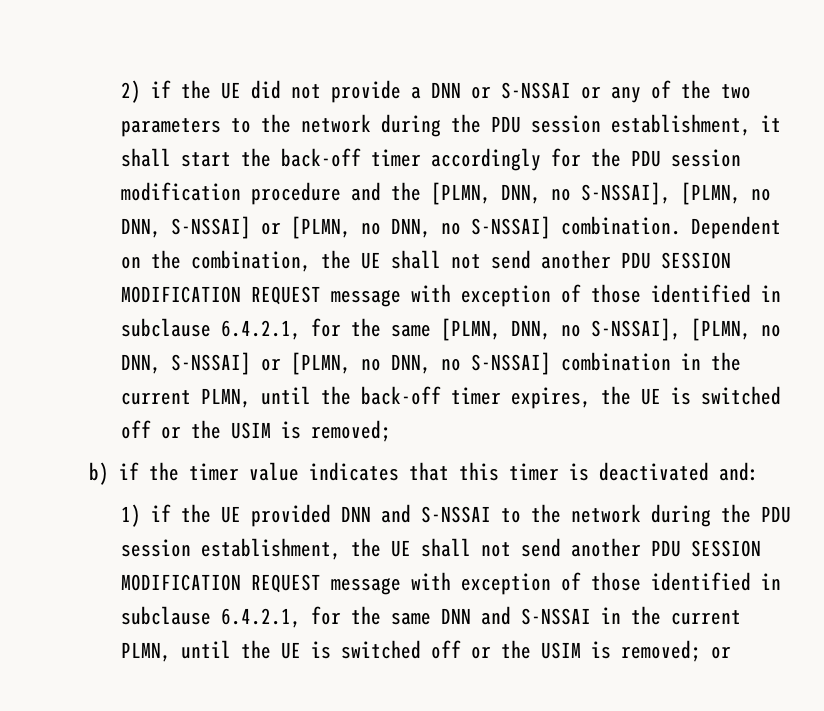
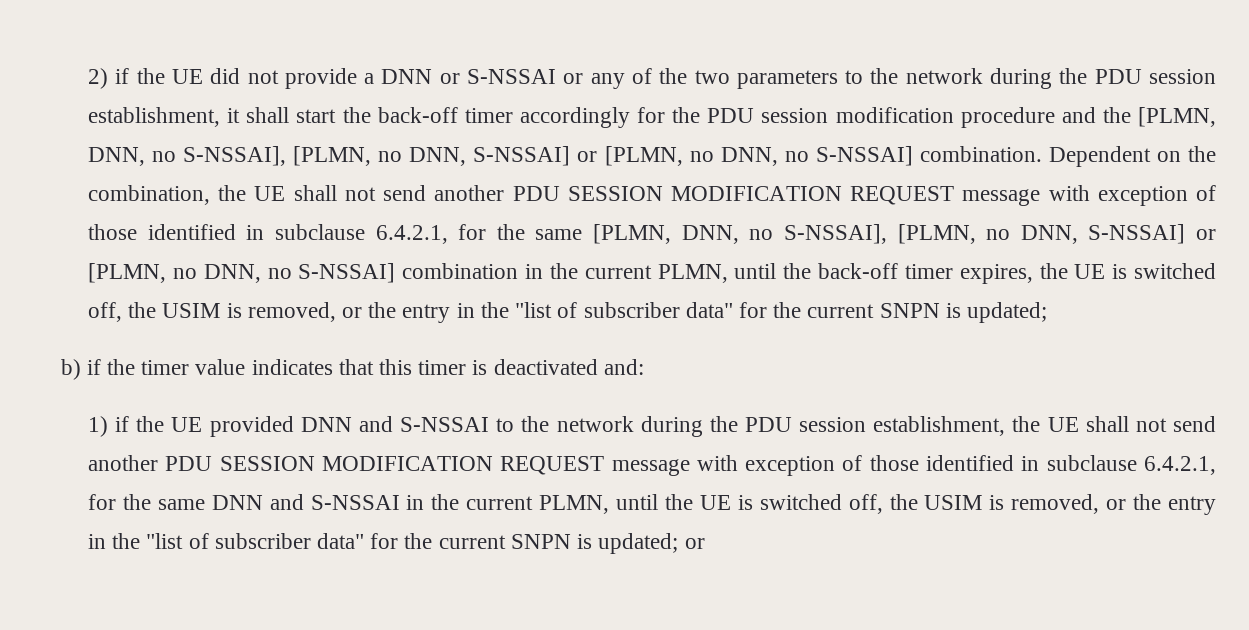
- Dependent on the combination, the UE shall not send another PDU SESSION MODIFICATION REQUEST message with exception of those identified in subclause 6.4.2.1, for the same [PLMN, DNN, no S-NSSAI], [PLMN, no DNN, S-NSSAI] or [PLMN, no DNN, no S-NSSAI] combination in the current PLMN, until the back-off timer expires, the UE is switched off or the USIM is removed;
+ Dependent on the combination, the UE shall not send another PDU SESSION MODIFICATION REQUEST message with exception of those identified in subclause 6.4.2.1, for the same [PLMN, DNN, no S-NSSAI], [PLMN, no DNN, S-NSSAI] or [PLMN, no DNN, no S-NSSAI] combination in the current PLMN, until the back-off timer expires, the UE is switched off, the USIM is removed, or the entry in the "list of subscriber data" for the current SNPN is updated;
- 1) if the UE provided DNN and S-NSSAI to the network during the PDU session establishment, the UE shall not send another PDU SESSION MODIFICATION REQUEST message with exception of those identified in subclause 6.4.2.1, for the same DNN and S-NSSAI in the current PLMN, until the UE is switched off or the USIM is removed; or
+ 1) if the UE provided DNN and S-NSSAI to the network during the PDU session establishment, the UE shall not send another PDU SESSION MODIFICATION REQUEST message with exception of those identified in subclause 6.4.2.1, for the same DNN and S-NSSAI in the current PLMN, until the UE is switched off, the USIM is removed, or the entry in the "list of subscriber data" for the current SNPN is updated; or

